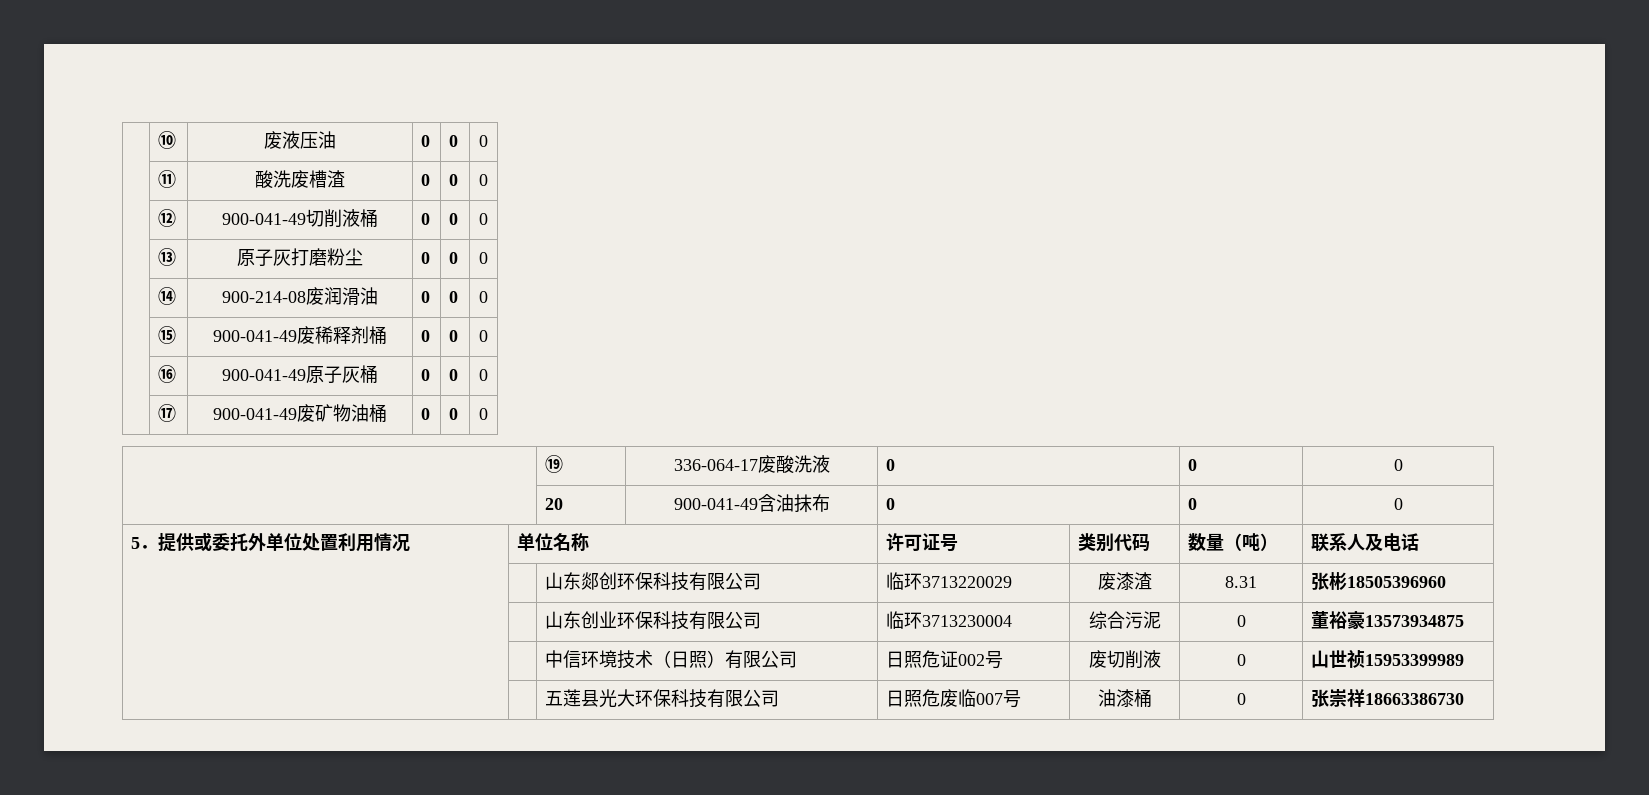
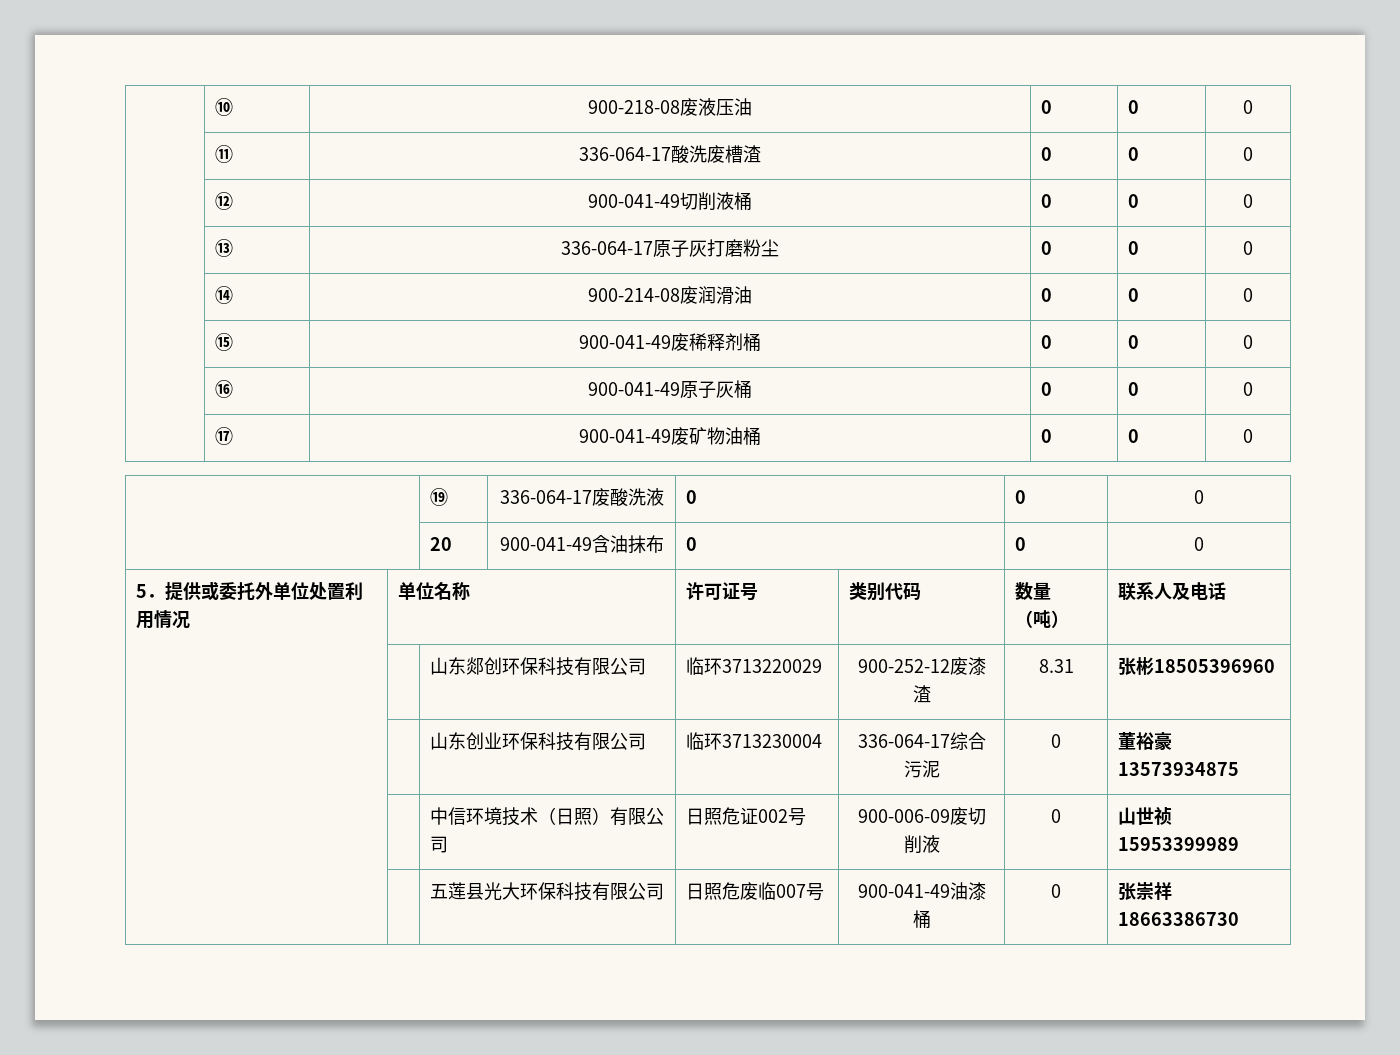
- | ⑩ | 废液压油 | 0 | 0 | 0
+ | ⑩ | 900-218-08废液压油 | 0 | 0 | 0
- | ⑪ | 酸洗废槽渣 | 0 | 0 | 0
+ | ⑪ | 336-064-17酸洗废槽渣 | 0 | 0 | 0
- | ⑬ | 原子灰打磨粉尘 | 0 | 0 | 0
+ | ⑬ | 336-064-17原子灰打磨粉尘 | 0 | 0 | 0
- | | 山东郯创环保科技有限公司 | 临环3713220029 | 废漆渣 | 8.31 | 张彬18505396960
+ | | 山东郯创环保科技有限公司 | 临环3713220029 | 900-252-12废漆渣 | 8.31 | 张彬18505396960
- | | 山东创业环保科技有限公司 | 临环3713230004 | 综合污泥 | 0 | 董裕豪13573934875
+ | | 山东创业环保科技有限公司 | 临环3713230004 | 336-064-17综合污泥 | 0 | 董裕豪13573934875
- | | 中信环境技术（日照）有限公司 | 日照危证002号 | 废切削液 | 0 | 山世祯15953399989
+ | | 中信环境技术（日照）有限公司 | 日照危证002号 | 900-006-09废切削液 | 0 | 山世祯15953399989
- | | 五莲县光大环保科技有限公司 | 日照危废临007号 | 油漆桶 | 0 | 张崇祥18663386730
+ | | 五莲县光大环保科技有限公司 | 日照危废临007号 | 900-041-49油漆桶 | 0 | 张崇祥18663386730

